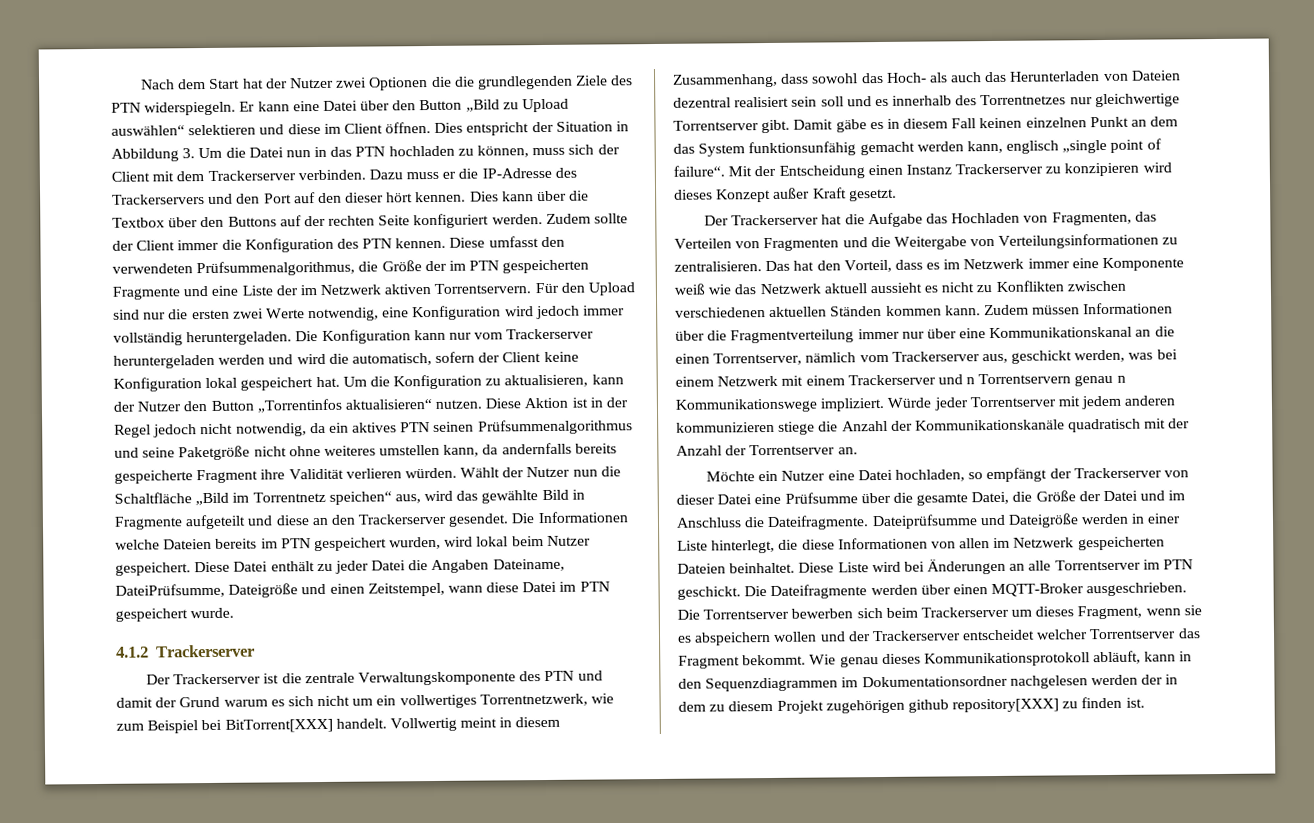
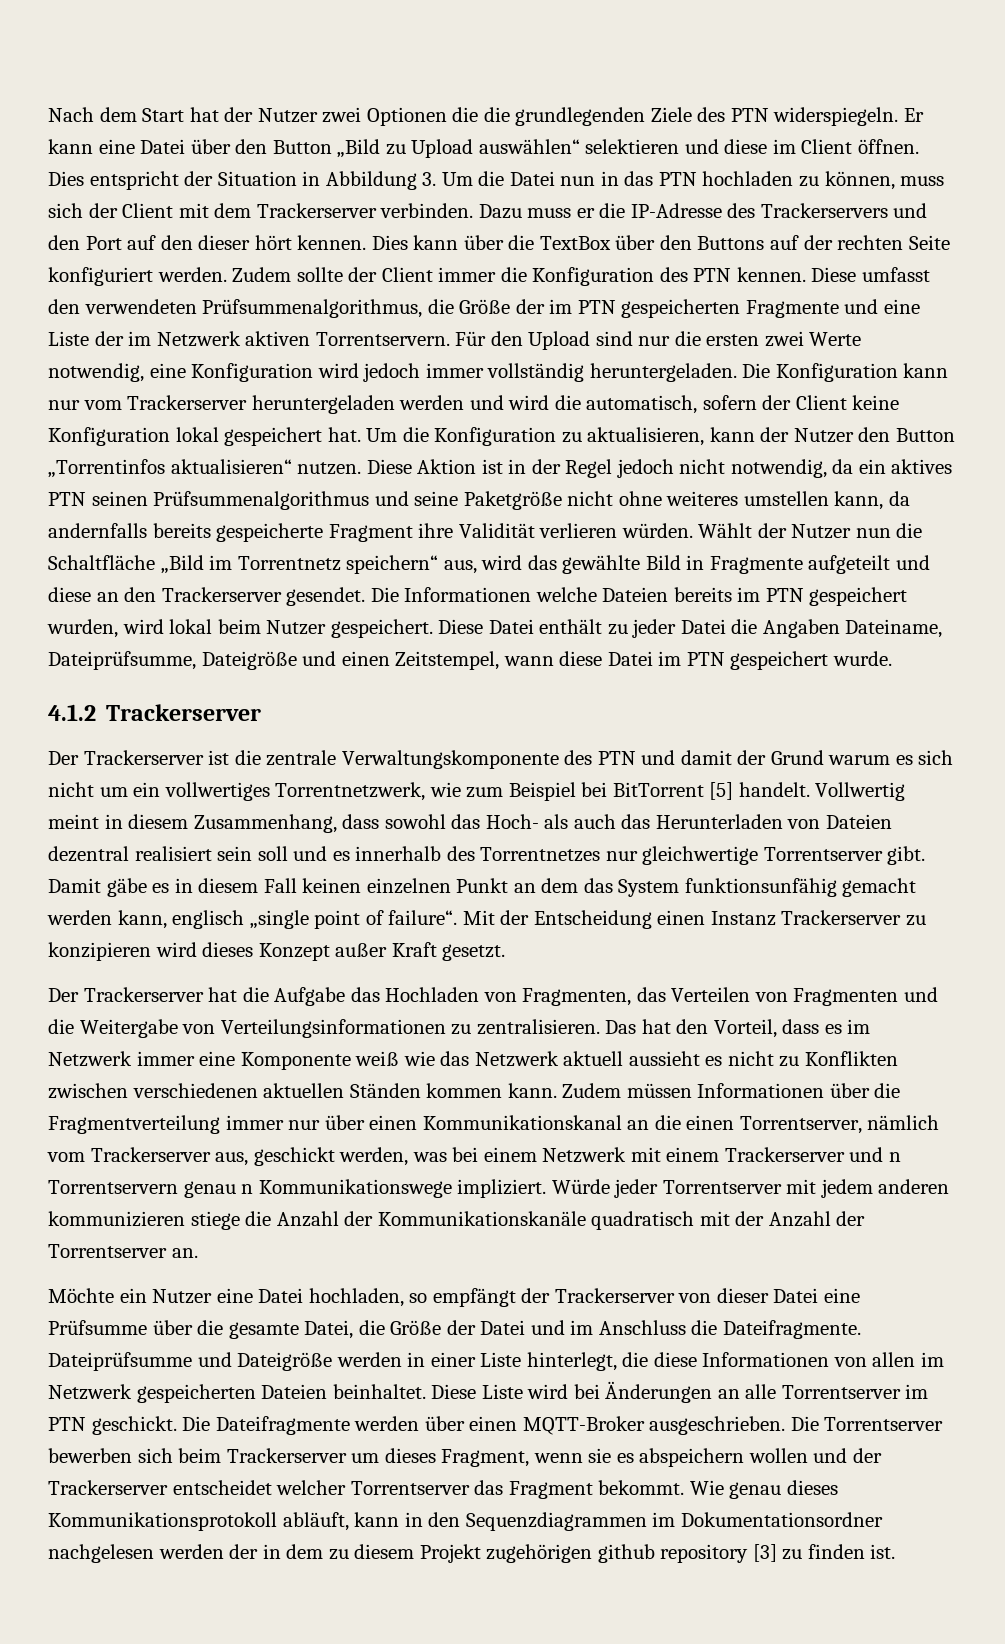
- Dies kann über die Textbox über den Buttons auf der rechten Seite konfiguriert werden.
+ Dies kann über die TextBox über den Buttons auf der rechten Seite konfiguriert werden.
- Wählt der Nutzer nun die Schaltfläche „Bild im Torrentnetz speichen“ aus, wird das gewählte Bild in Fragmente aufgeteilt und diese an den Trackerserver gesendet.
+ Wählt der Nutzer nun die Schaltfläche „Bild im Torrentnetz speichern“ aus, wird das gewählte Bild in Fragmente aufgeteilt und diese an den Trackerserver gesendet.
- Diese Datei enthält zu jeder Datei die Angaben Dateiname, DateiPrüfsumme, Dateigröße und einen Zeitstempel, wann diese Datei im PTN gespeichert wurde.
+ Diese Datei enthält zu jeder Datei die Angaben Dateiname, Dateiprüfsumme, Dateigröße und einen Zeitstempel, wann diese Datei im PTN gespeichert wurde.
- Der Trackerserver ist die zentrale Verwaltungskomponente des PTN und damit der Grund warum es sich nicht um ein vollwertiges Torrentnetzwerk, wie zum Beispiel bei BitTorrent[XXX] handelt.
+ Der Trackerserver ist die zentrale Verwaltungskomponente des PTN und damit der Grund warum es sich nicht um ein vollwertiges Torrentnetzwerk, wie zum Beispiel bei BitTorrent [5] handelt.
- Zudem müssen Informationen über die Fragmentverteilung immer nur über eine Kommunikationskanal an die einen Torrentserver, nämlich vom Trackerserver aus, geschickt werden, was bei einem Netzwerk mit einem Trackerserver und n Torrentservern genau n Kommunikationswege impliziert.
+ Zudem müssen Informationen über die Fragmentverteilung immer nur über einen Kommunikationskanal an die einen Torrentserver, nämlich vom Trackerserver aus, geschickt werden, was bei einem Netzwerk mit einem Trackerserver und n Torrentservern genau n Kommunikationswege impliziert.
- Wie genau dieses Kommunikationsprotokoll abläuft, kann in den Sequenzdiagrammen im Dokumentationsordner nachgelesen werden der in dem zu diesem Projekt zugehörigen github repository[XXX] zu finden ist.
+ Wie genau dieses Kommunikationsprotokoll abläuft, kann in den Sequenzdiagrammen im Dokumentationsordner nachgelesen werden der in dem zu diesem Projekt zugehörigen github repository [3] zu finden ist.

